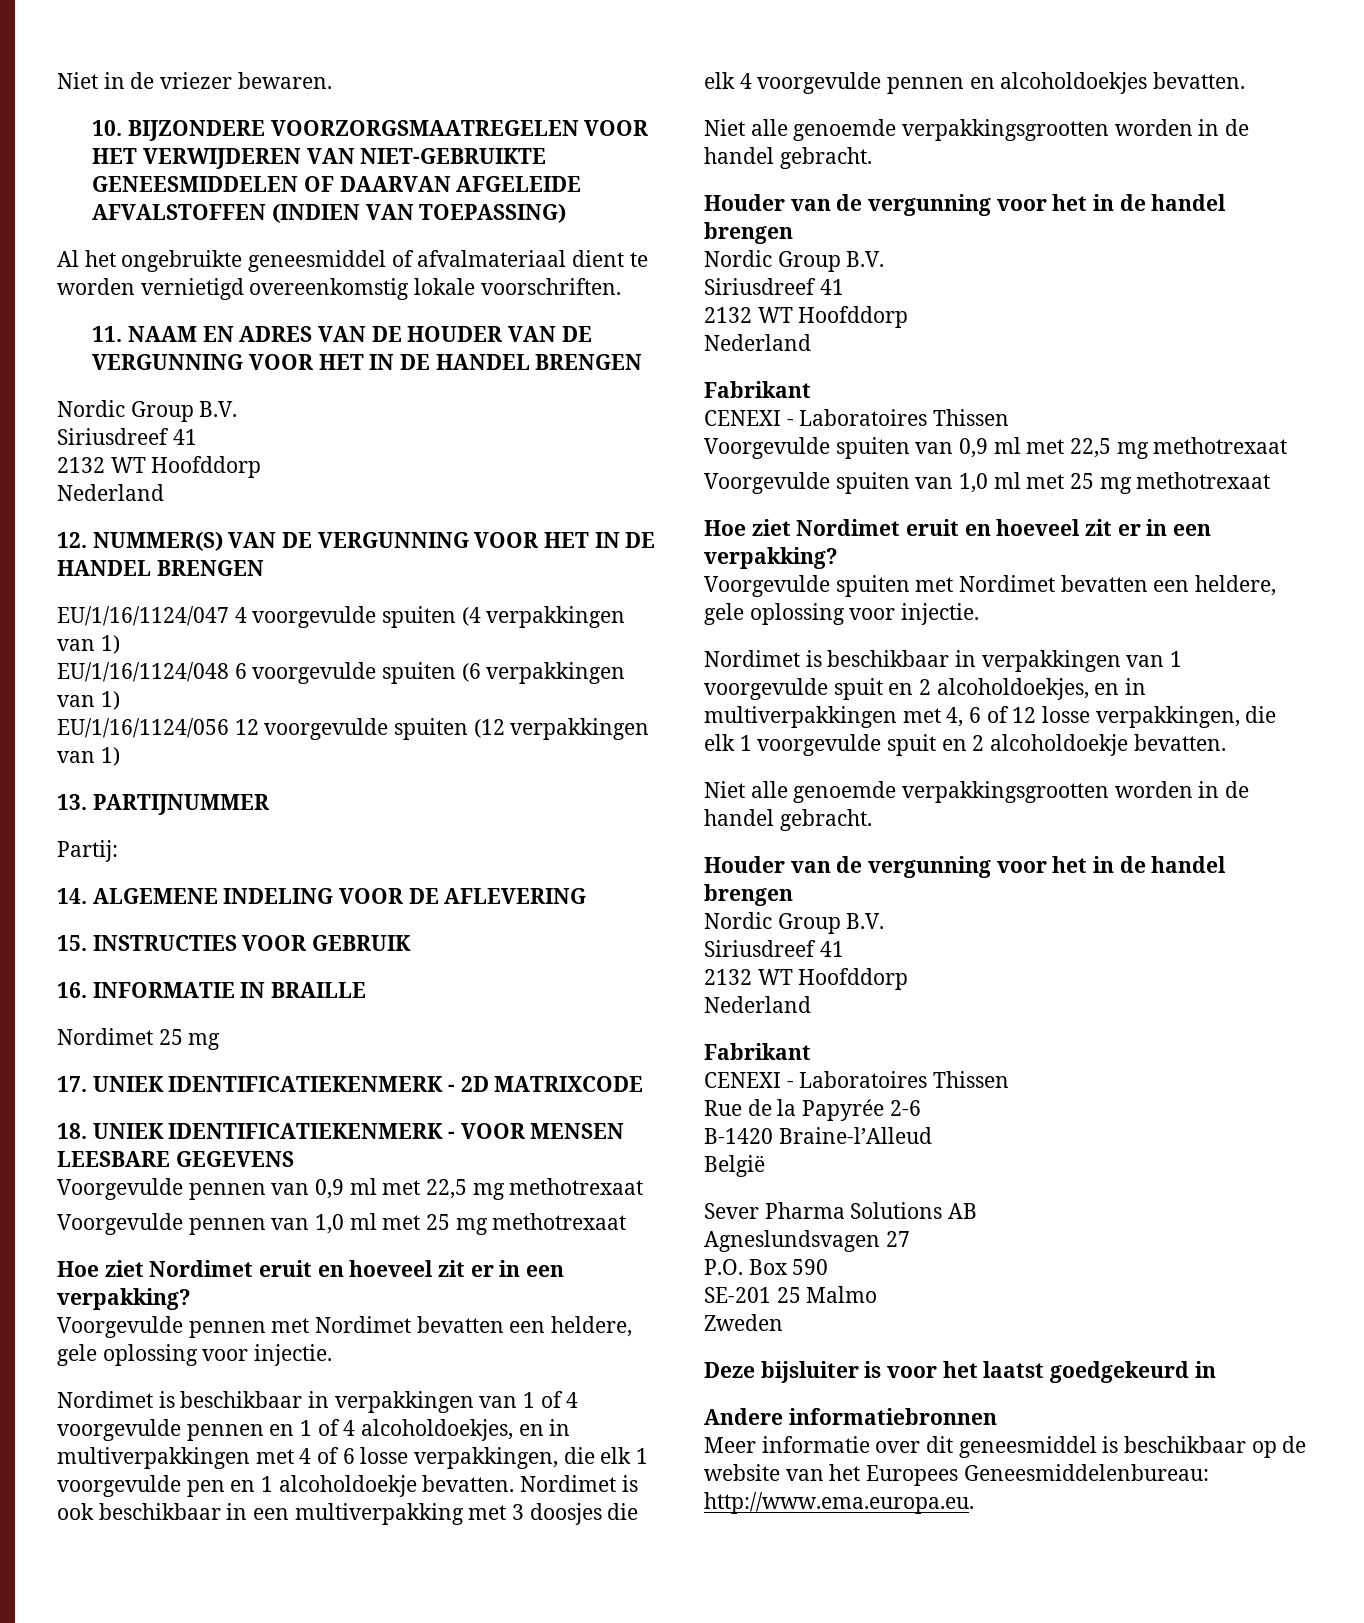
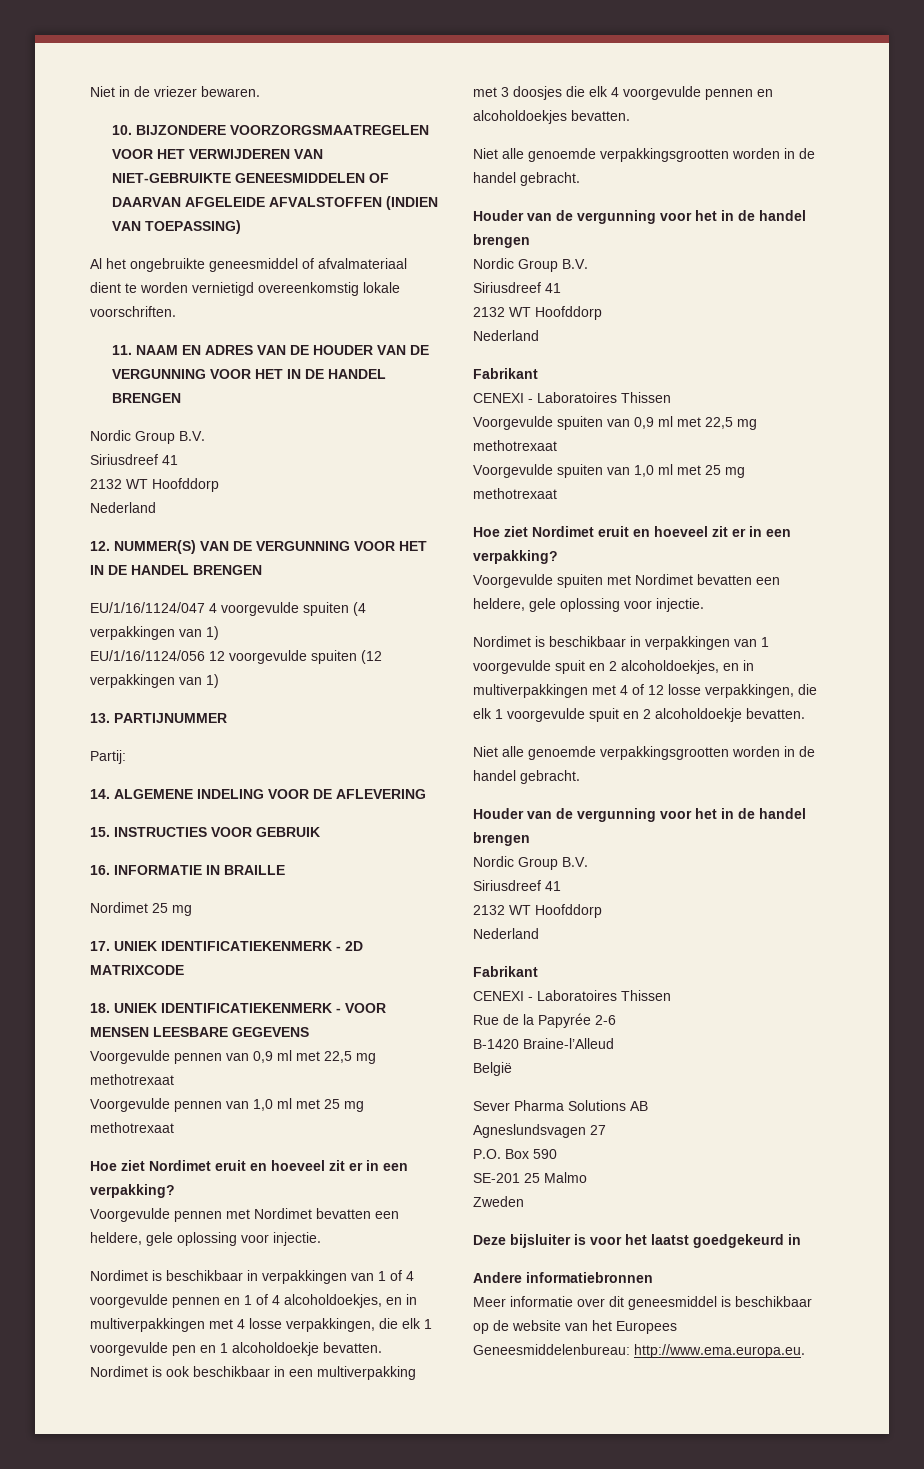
- EU/1/16/1124/048 6 voorgevulde spuiten (6 verpakkingen van 1)
- Nordimet is beschikbaar in verpakkingen van 1 of 4 voorgevulde pennen en 1 of 4 alcoholdoekjes, en in multiverpakkingen met 4 of 6 losse verpakkingen, die elk 1 voorgevulde pen en 1 alcoholdoekje bevatten.
+ Nordimet is beschikbaar in verpakkingen van 1 of 4 voorgevulde pennen en 1 of 4 alcoholdoekjes, en in multiverpakkingen met 4 losse verpakkingen, die elk 1 voorgevulde pen en 1 alcoholdoekje bevatten.
- Nordimet is beschikbaar in verpakkingen van 1 voorgevulde spuit en 2 alcoholdoekjes, en in multiverpakkingen met 4, 6 of 12 losse verpakkingen, die elk 1 voorgevulde spuit en 2 alcoholdoekje bevatten.
+ Nordimet is beschikbaar in verpakkingen van 1 voorgevulde spuit en 2 alcoholdoekjes, en in multiverpakkingen met 4 of 12 losse verpakkingen, die elk 1 voorgevulde spuit en 2 alcoholdoekje bevatten.

